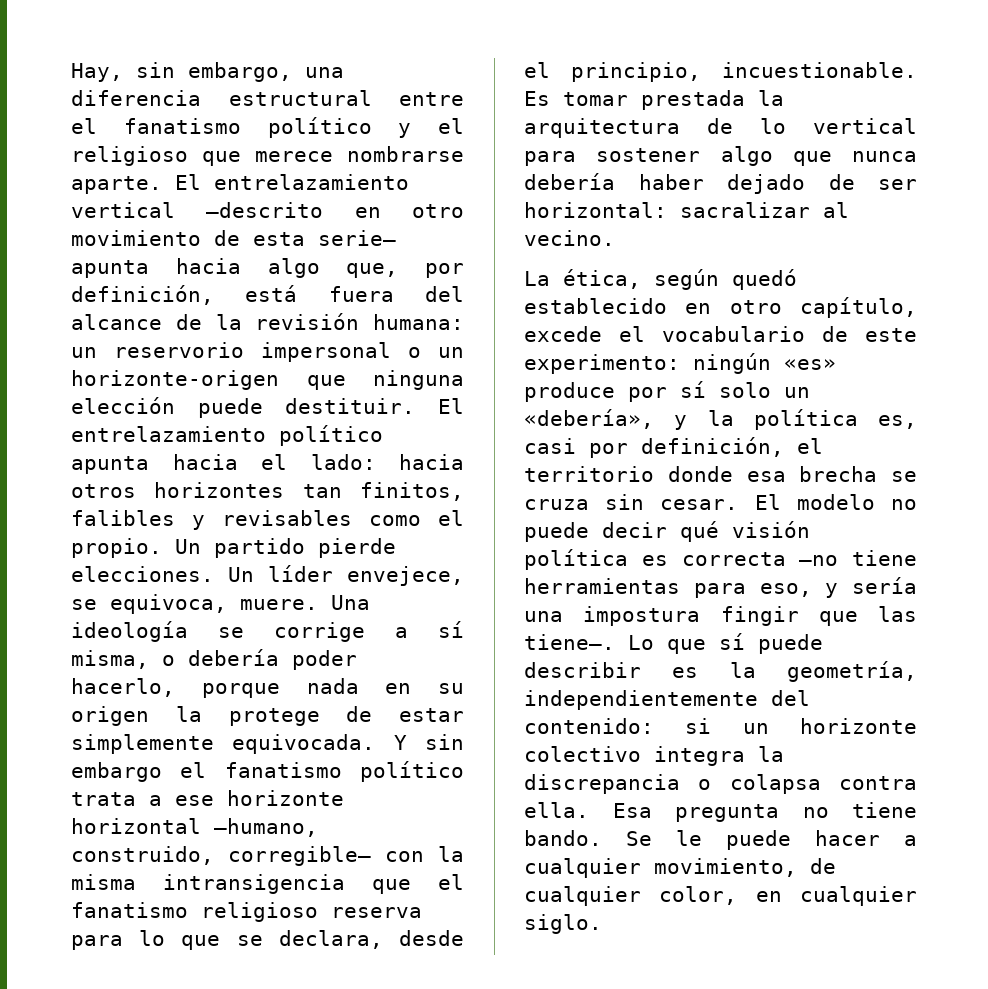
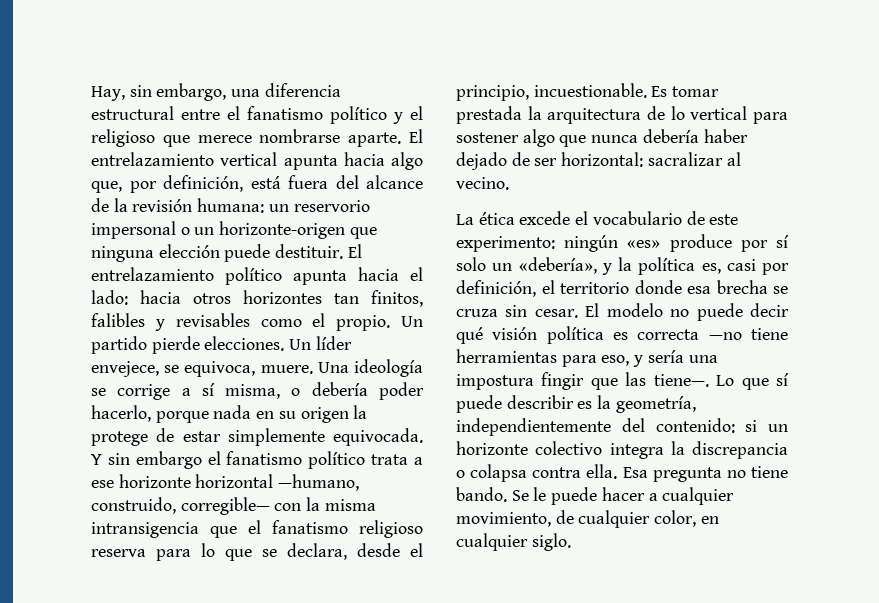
- El entrelazamiento vertical —descrito en otro movimiento de esta serie— apunta hacia algo que, por definición, está fuera del alcance de la revisión humana: un reservorio impersonal o un horizonte-origen que ninguna elección puede destituir.
+ El entrelazamiento vertical apunta hacia algo que, por definición, está fuera del alcance de la revisión humana: un reservorio impersonal o un horizonte-origen que ninguna elección puede destituir.
- La ética, según quedó establecido en otro capítulo, excede el vocabulario de este experimento: ningún «es» produce por sí solo un «debería», y la política es, casi por definición, el territorio donde esa brecha se cruza sin cesar.
+ La ética excede el vocabulario de este experimento: ningún «es» produce por sí solo un «debería», y la política es, casi por definición, el territorio donde esa brecha se cruza sin cesar.

